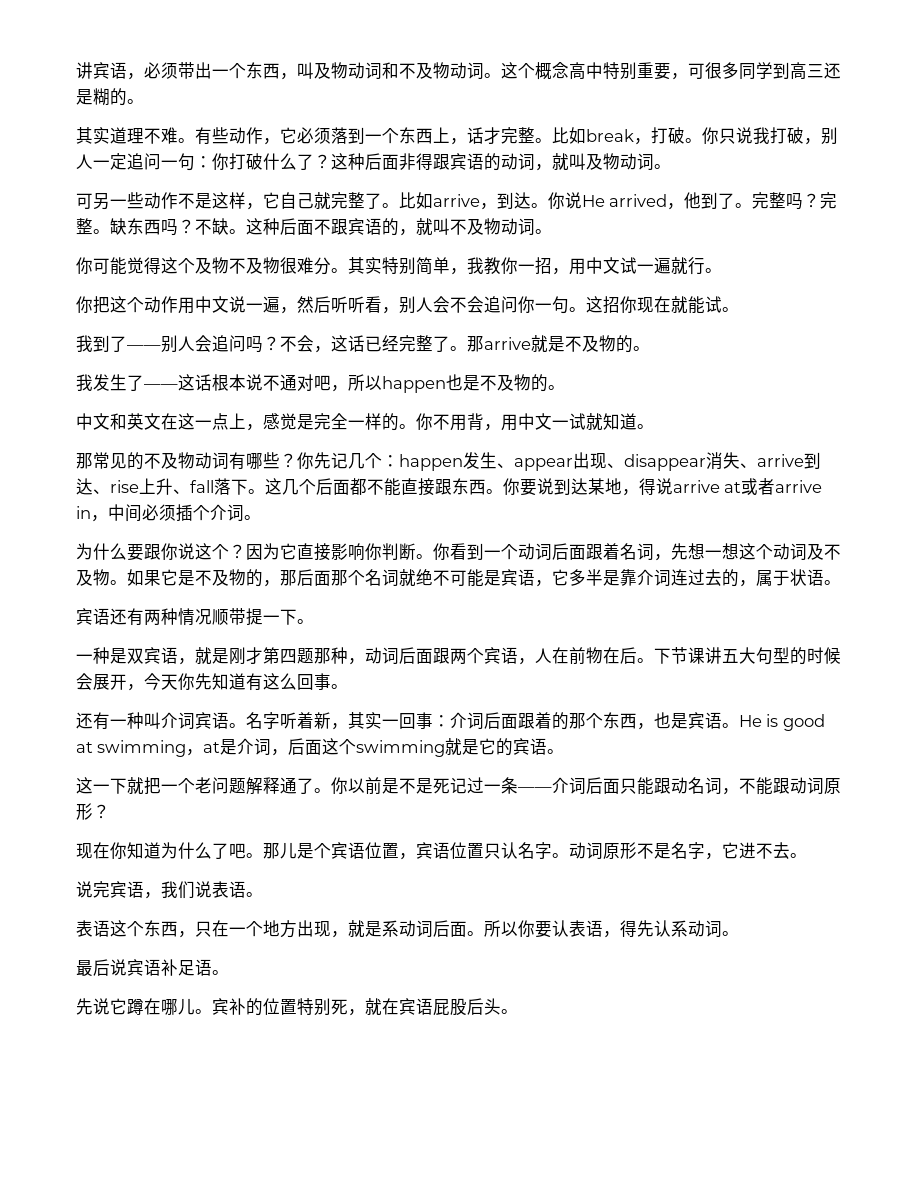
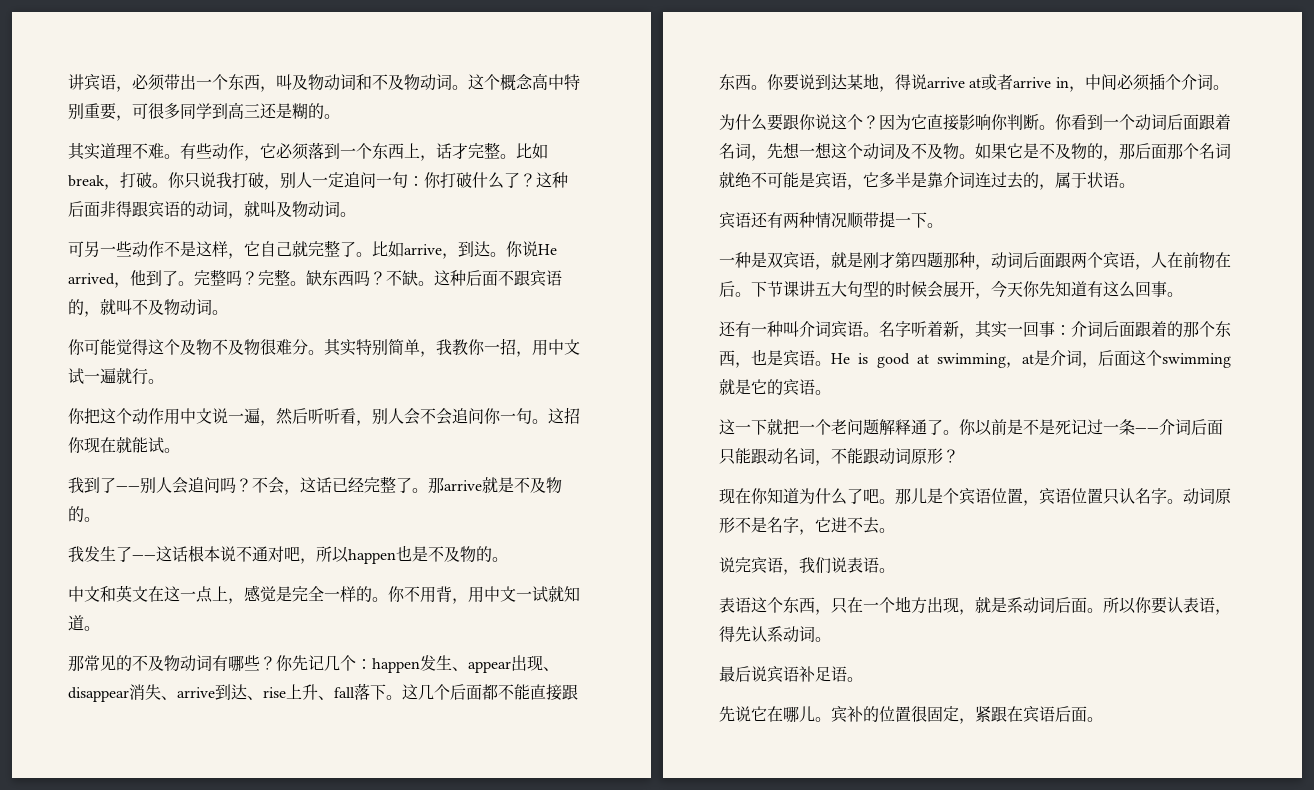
- 先说它蹲在哪儿。
+ 先说它在哪儿。
- 宾补的位置特别死，就在宾语屁股后头。
+ 宾补的位置很固定，紧跟在宾语后面。

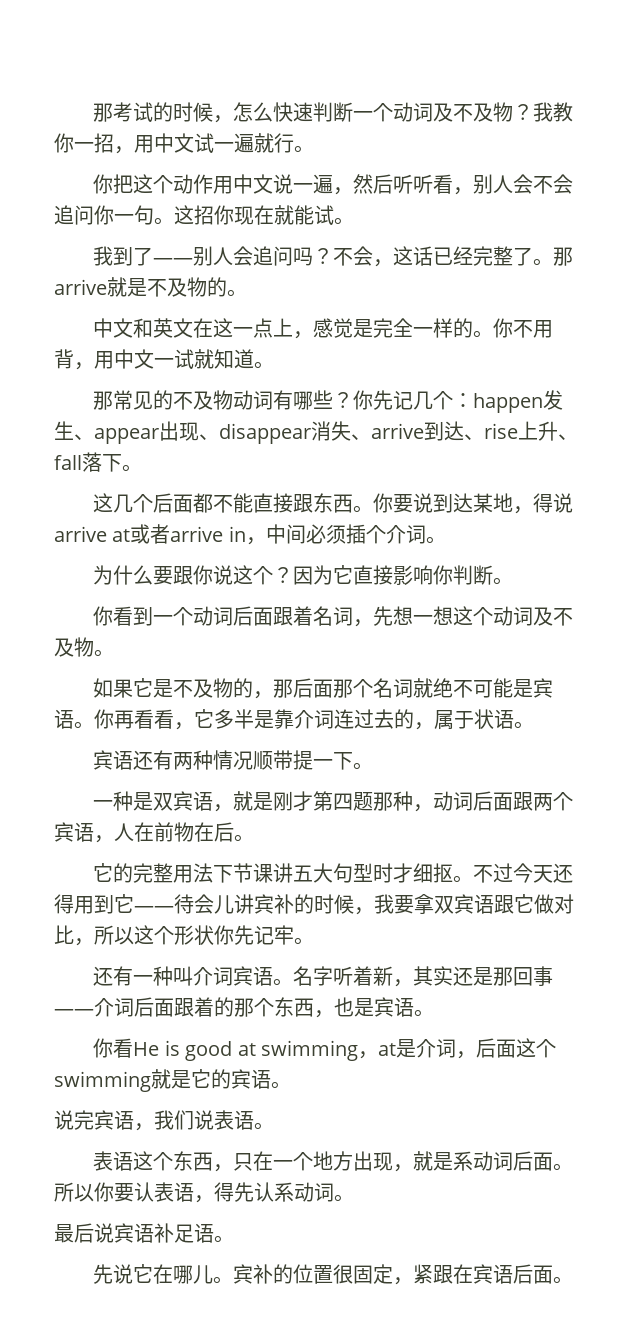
- 讲宾语，必须带出一个东西，叫及物动词和不及物动词。这个概念高中特别重要，可很多同学到高三还是糊的。
- 其实道理不难。有些动作，它必须落到一个东西上，话才完整。比如break，打破。你只说我打破，别人一定追问一句：你打破什么了？这种后面非得跟宾语的动词，就叫及物动词。
- 可另一些动作不是这样，它自己就完整了。比如arrive，到达。你说He arrived，他到了。完整吗？完整。缺东西吗？不缺。这种后面不跟宾语的，就叫不及物动词。
- 你可能觉得这个及物不及物很难分。其实特别简单，我教你一招，用中文试一遍就行。
+ 那考试的时候，怎么快速判断一个动词及不及物？我教你一招，用中文试一遍就行。
- 我发生了——这话根本说不通对吧，所以happen也是不及物的。
- 你先记几个：happen发生、appear出现、disappear消失、arrive到达、rise上升、fall落下。这几个后面都不能直接跟东西。
+ 你先记几个：happen发生、appear出现、disappear消失、arrive到达、rise上升、fall落下。
+ 这几个后面都不能直接跟东西。
- 因为它直接影响你判断。你看到一个动词后面跟着名词，先想一想这个动词及不及物。如果它是不及物的，那后面那个名词就绝不可能是宾语，它多半是靠介词连过去的，属于状语。
+ 因为它直接影响你判断。
+ 你看到一个动词后面跟着名词，先想一想这个动词及不及物。
+ 如果它是不及物的，那后面那个名词就绝不可能是宾语。你再看看，它多半是靠介词连过去的，属于状语。
- 一种是双宾语，就是刚才第四题那种，动词后面跟两个宾语，人在前物在后。下节课讲五大句型的时候会展开，今天你先知道有这么回事。
+ 一种是双宾语，就是刚才第四题那种，动词后面跟两个宾语，人在前物在后。
+ 它的完整用法下节课讲五大句型时才细抠。不过今天还得用到它——待会儿讲宾补的时候，我要拿双宾语跟它做对比，所以这个形状你先记牢。
- 名字听着新，其实一回事：介词后面跟着的那个东西，也是宾语。He is good at swimming，at是介词，后面这个swimming就是它的宾语。
+ 名字听着新，其实还是那回事——介词后面跟着的那个东西，也是宾语。
+ 你看He is good at swimming，at是介词，后面这个swimming就是它的宾语。
- 这一下就把一个老问题解释通了。你以前是不是死记过一条——介词后面只能跟动名词，不能跟动词原形？
- 现在你知道为什么了吧。那儿是个宾语位置，宾语位置只认名字。动词原形不是名字，它进不去。

